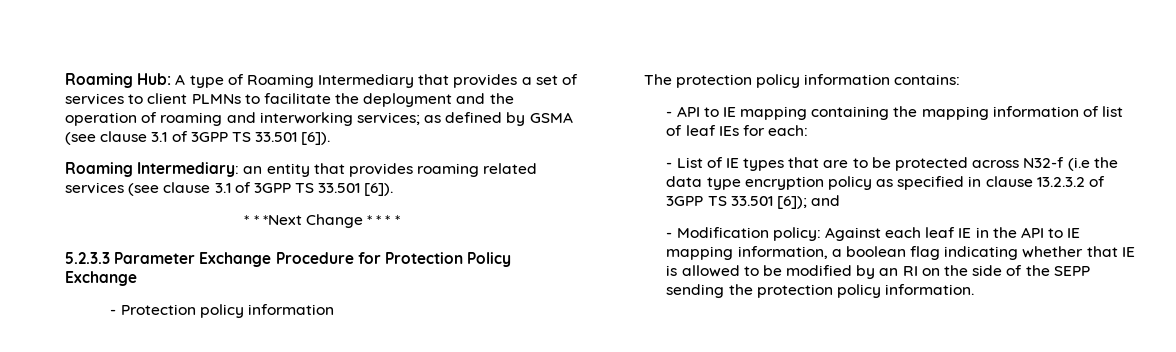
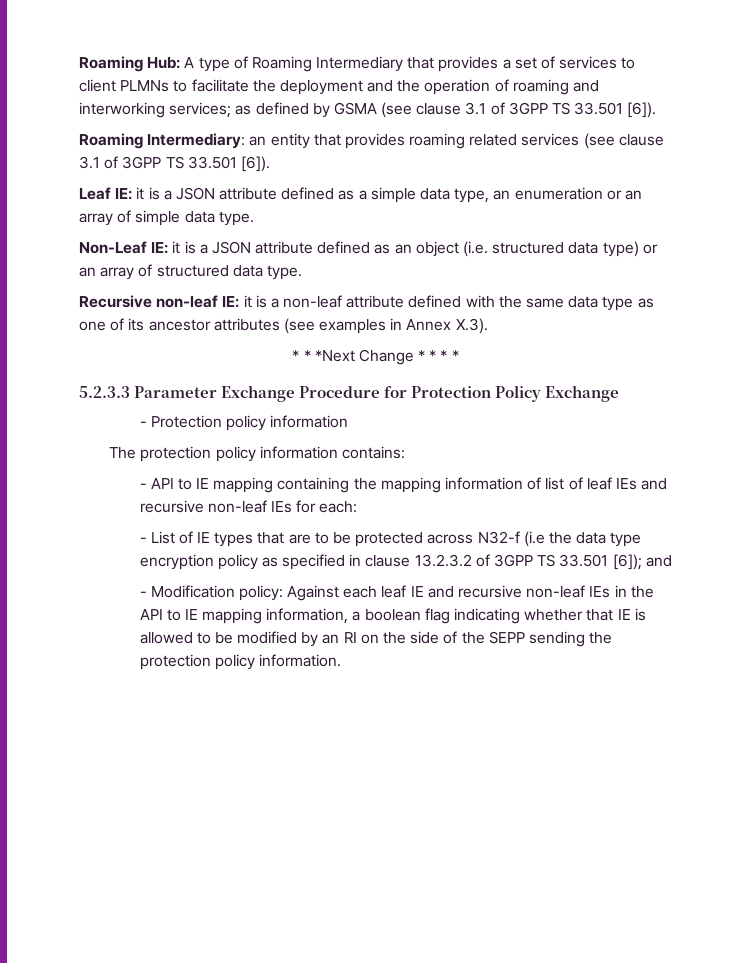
+ Leaf IE: it is a JSON attribute defined as a simple data type, an enumeration or an array of simple data type.
+ Non-Leaf IE: it is a JSON attribute defined as an object (i.e. structured data type) or an array of structured data type.
+ Recursive non-leaf IE: it is a non-leaf attribute defined with the same data type as one of its ancestor attributes (see examples in Annex X.3).
- - API to IE mapping containing the mapping information of list of leaf IEs for each:
+ - API to IE mapping containing the mapping information of list of leaf IEs and recursive non-leaf IEs for each:
- - Modification policy: Against each leaf IE in the API to IE mapping information, a boolean flag indicating whether that IE is allowed to be modified by an RI on the side of the SEPP sending the protection policy information.
+ - Modification policy: Against each leaf IE and recursive non-leaf IEs in the API to IE mapping information, a boolean flag indicating whether that IE is allowed to be modified by an RI on the side of the SEPP sending the protection policy information.

